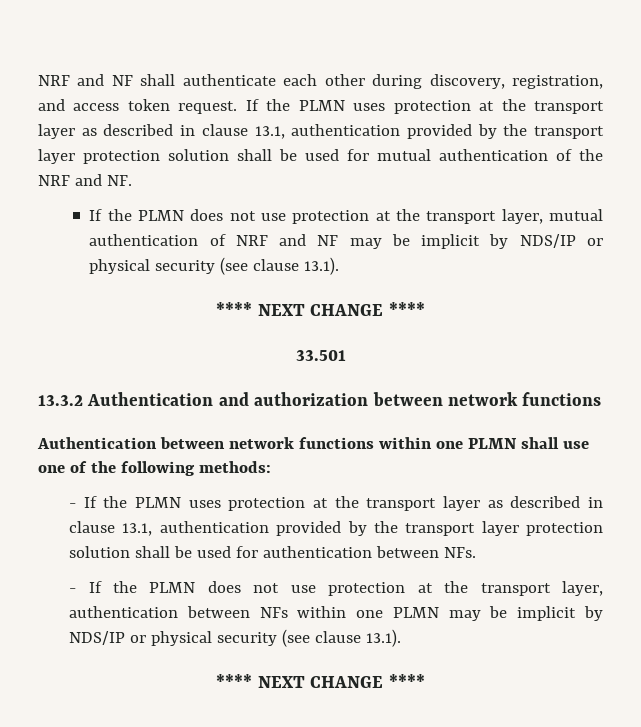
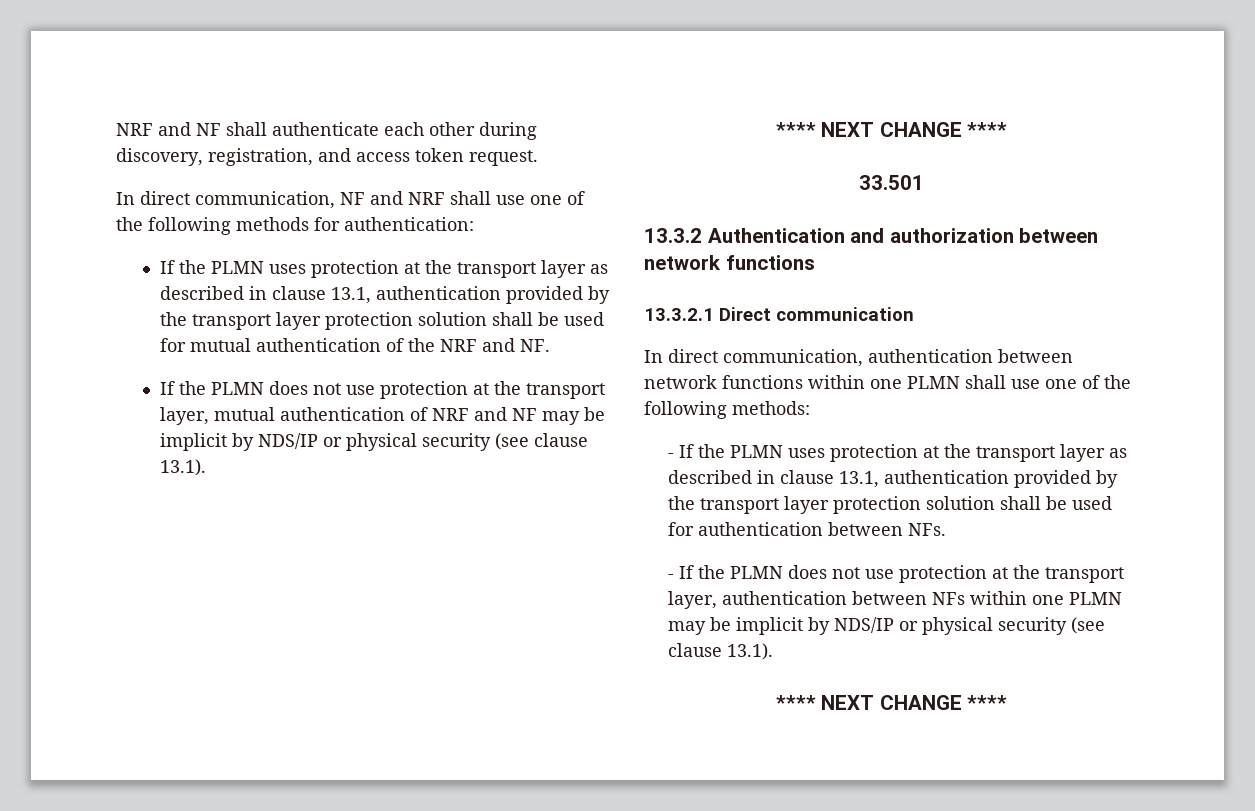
- NRF and NF shall authenticate each other during discovery, registration, and access token request. If the PLMN uses protection at the transport layer as described in clause 13.1, authentication provided by the transport layer protection solution shall be used for mutual authentication of the NRF and NF.
+ NRF and NF shall authenticate each other during discovery, registration, and access token request.
+ In direct communication, NF and NRF shall use one of the following methods for authentication:
+ If the PLMN uses protection at the transport layer as described in clause 13.1, authentication provided by the transport layer protection solution shall be used for mutual authentication of the NRF and NF.
- Authentication between network functions within one PLMN shall use one of the following methods:
+ 13.3.2.1 Direct communication
+ In direct communication, authentication between network functions within one PLMN shall use one of the following methods:

